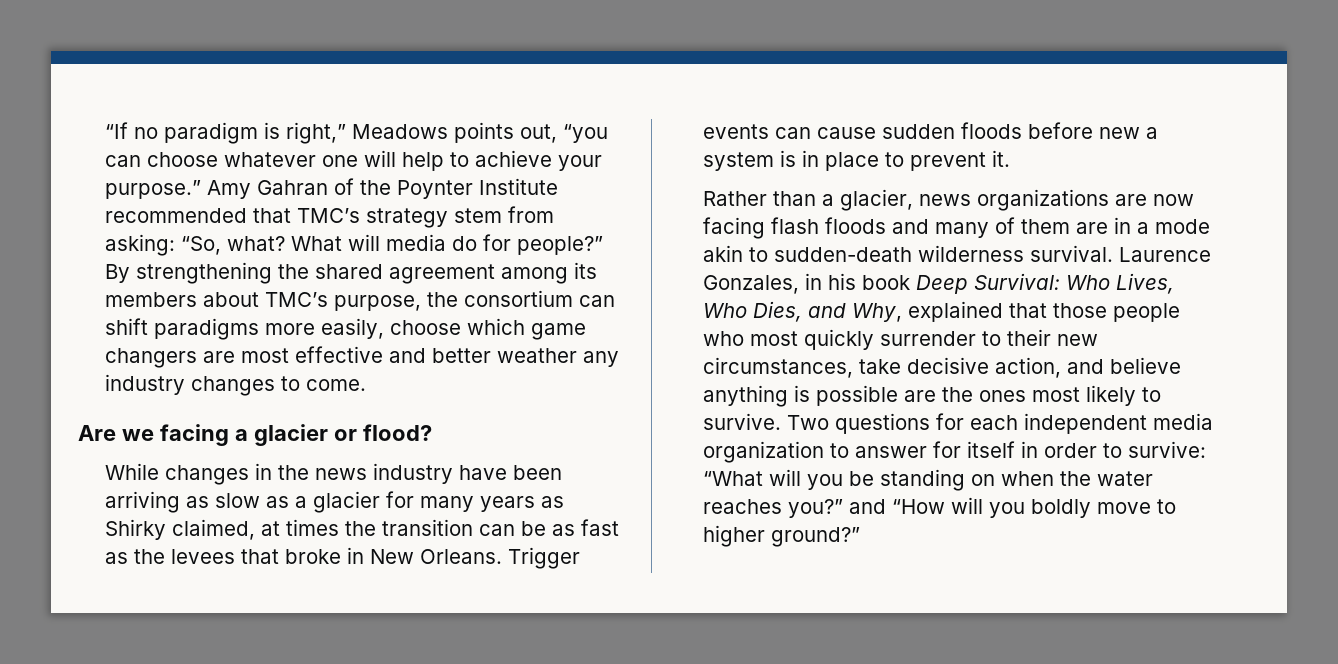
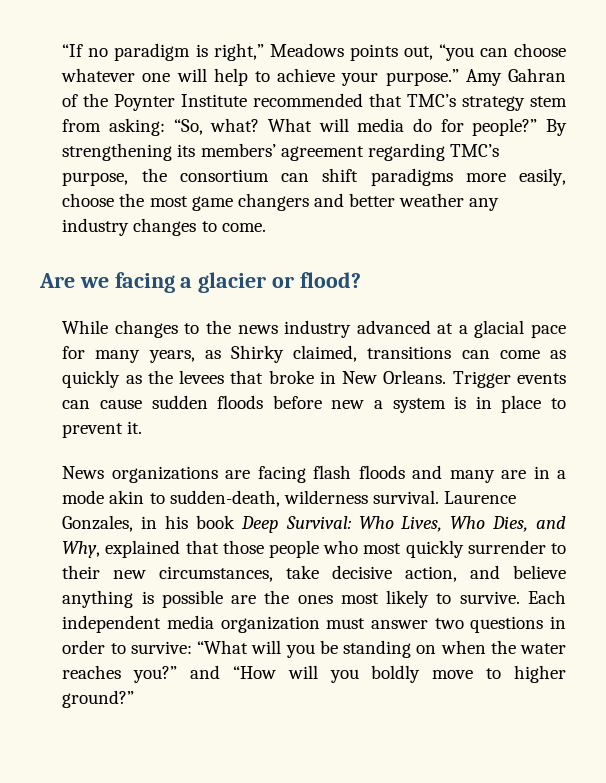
- By strengthening the shared agreement among its members about TMC’s purpose, the consortium can shift paradigms more easily, choose which game changers are most effective and better weather any industry changes to come.
+ By strengthening its members’ agreement regarding TMC’s purpose, the consortium can shift paradigms more easily, choose the most game changers and better weather any industry changes to come.
- While changes in the news industry have been arriving as slow as a glacier for many years as Shirky claimed, at times the transition can be as fast as the levees that broke in New Orleans.
+ While changes to the news industry advanced at a glacial pace for many years, as Shirky claimed, transitions can come as quickly as the levees that broke in New Orleans.
- Rather than a glacier, news organizations are now facing flash floods and many of them are in a mode akin to sudden-death wilderness survival.
+ News organizations are facing flash floods and many are in a mode akin to sudden-death, wilderness survival.
- Two questions for each independent media organization to answer for itself in order to survive: “What will you be standing on when the water reaches you?” and “How will you boldly move to higher ground?”
+ Each independent media organization must answer two questions in order to survive: “What will you be standing on when the water reaches you?” and “How will you boldly move to higher ground?”

